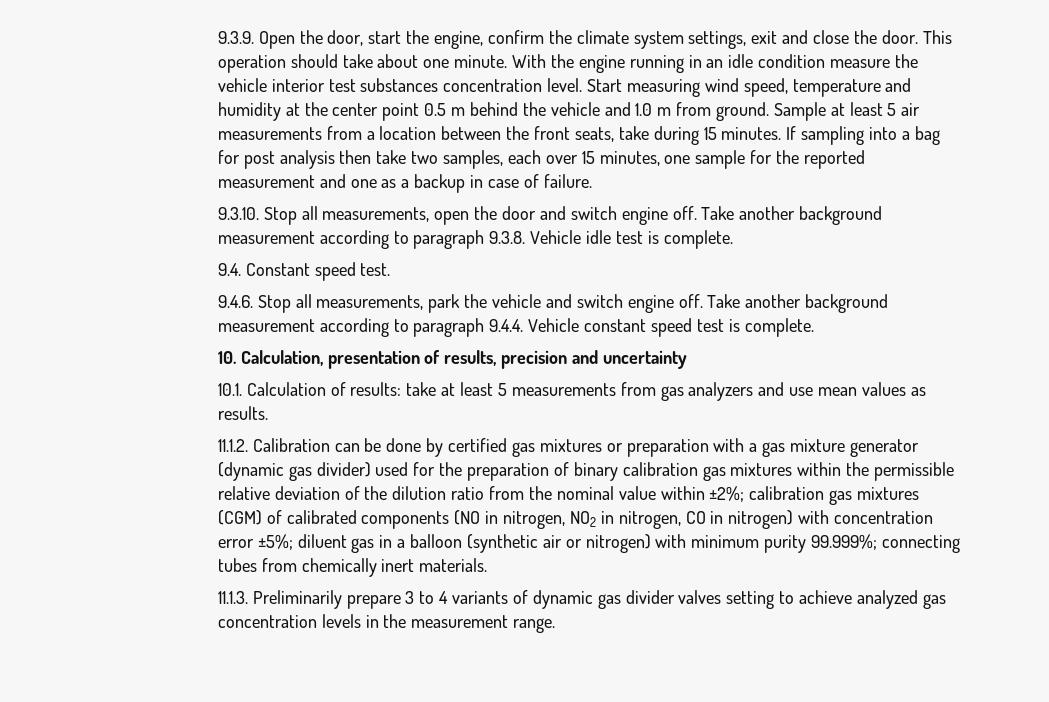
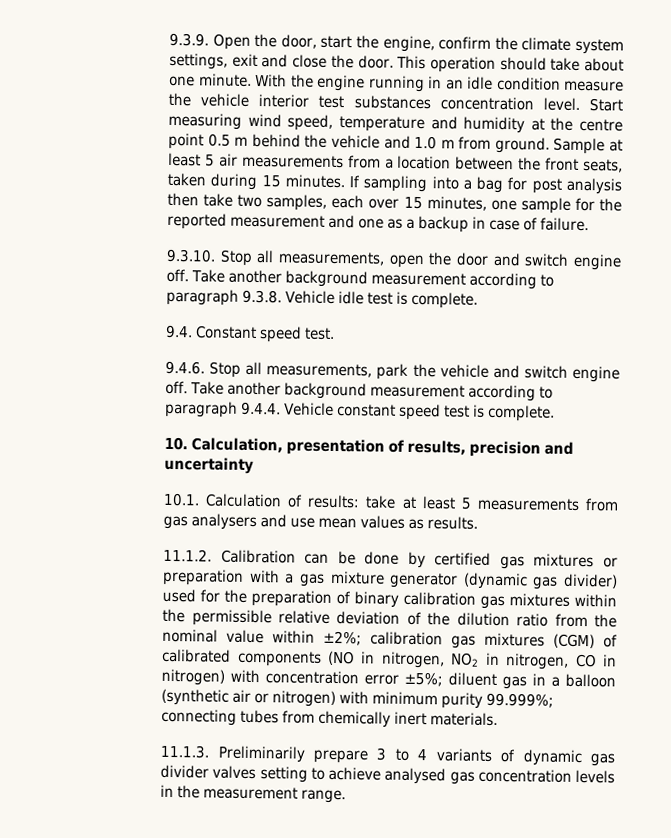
- Start measuring wind speed, temperature and humidity at the center point 0.5 m behind the vehicle and 1.0 m from ground.
+ Start measuring wind speed, temperature and humidity at the centre point 0.5 m behind the vehicle and 1.0 m from ground.
- Sample at least 5 air measurements from a location between the front seats, take during 15 minutes.
+ Sample at least 5 air measurements from a location between the front seats, taken during 15 minutes.
- 10.1. Calculation of results: take at least 5 measurements from gas analyzers and use mean values as results.
+ 10.1. Calculation of results: take at least 5 measurements from gas analysers and use mean values as results.
- 11.1.3. Preliminarily prepare 3 to 4 variants of dynamic gas divider valves setting to achieve analyzed gas concentration levels in the measurement range.
+ 11.1.3. Preliminarily prepare 3 to 4 variants of dynamic gas divider valves setting to achieve analysed gas concentration levels in the measurement range.

